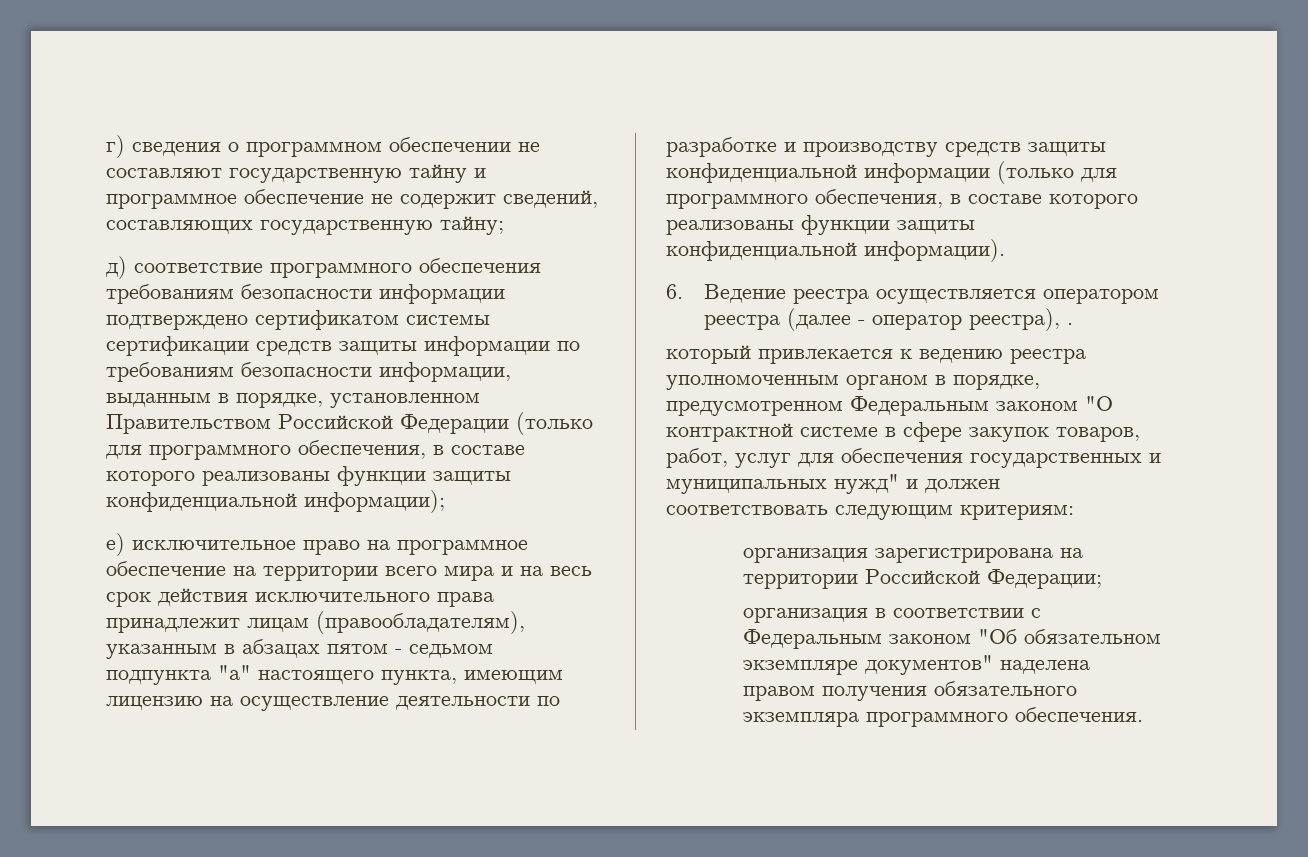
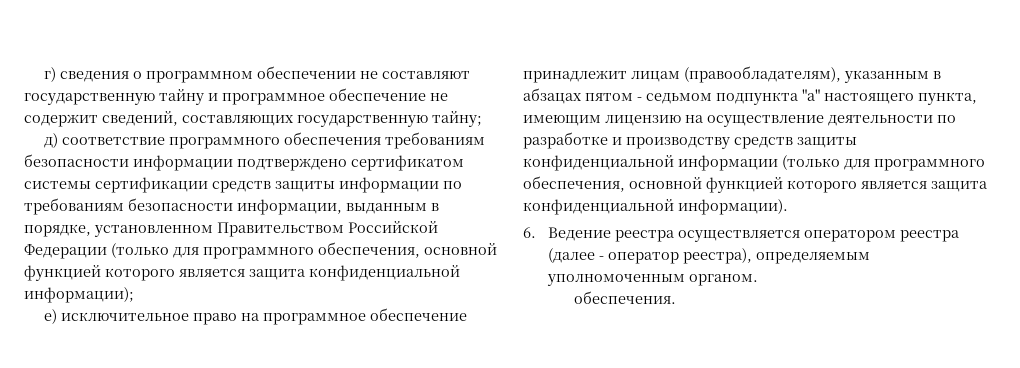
- д) соответствие программного обеспечения требованиям безопасности информации подтверждено сертификатом системы сертификации средств защиты информации по требованиям безопасности информации, выданным в порядке, установленном Правительством Российской Федерации (только для программного обеспечения, в составе которого реализованы функции защиты конфиденциальной информации);
+ д) соответствие программного обеспечения требованиям безопасности информации подтверждено сертификатом системы сертификации средств защиты информации по требованиям безопасности информации, выданным в порядке, установленном Правительством Российской Федерации (только для программного обеспечения, основной функцией которого является защита конфиденциальной информации);
- е) исключительное право на программное обеспечение на территории всего мира и на весь срок действия исключительного права принадлежит лицам (правообладателям), указанным в абзацах пятом - седьмом подпункта "а" настоящего пункта, имеющим лицензию на осуществление деятельности по разработке и производству средств защиты конфиденциальной информации (только для программного обеспечения, в составе которого реализованы функции защиты конфиденциальной информации).
+ е) исключительное право на программное обеспечение принадлежит лицам (правообладателям), указанным в абзацах пятом - седьмом подпункта "а" настоящего пункта, имеющим лицензию на осуществление деятельности по разработке и производству средств защиты конфиденциальной информации (только для программного обеспечения, основной функцией которого является защита конфиденциальной информации).
- 6. Ведение реестра осуществляется оператором реестра (далее - оператор реестра), .
- который привлекается к ведению реестра уполномоченным органом в порядке, предусмотренном Федеральным законом "О контрактной системе в сфере закупок товаров, работ, услуг для обеспечения государственных и муниципальных нужд" и должен соответствовать следующим критериям:
- организация зарегистрирована на территории Российской Федерации;
- организация в соответствии с Федеральным законом "Об обязательном экземпляре документов" наделена правом получения обязательного экземпляра программного обеспечения.
+ 6. Ведение реестра осуществляется оператором реестра (далее - оператор реестра), определяемым уполномоченным органом.
+ обеспечения.

